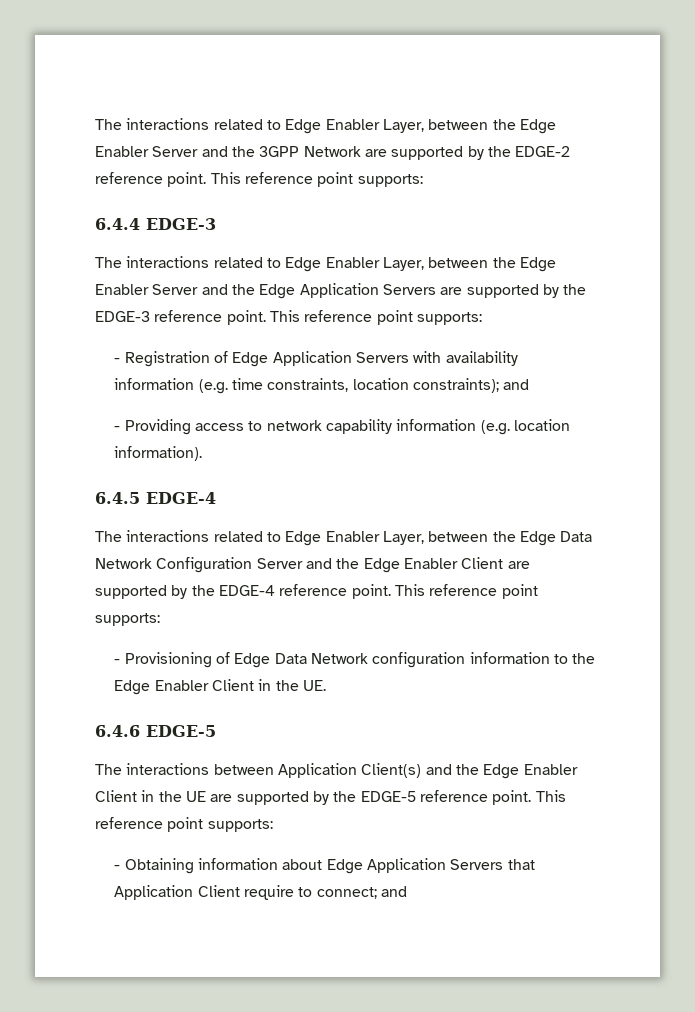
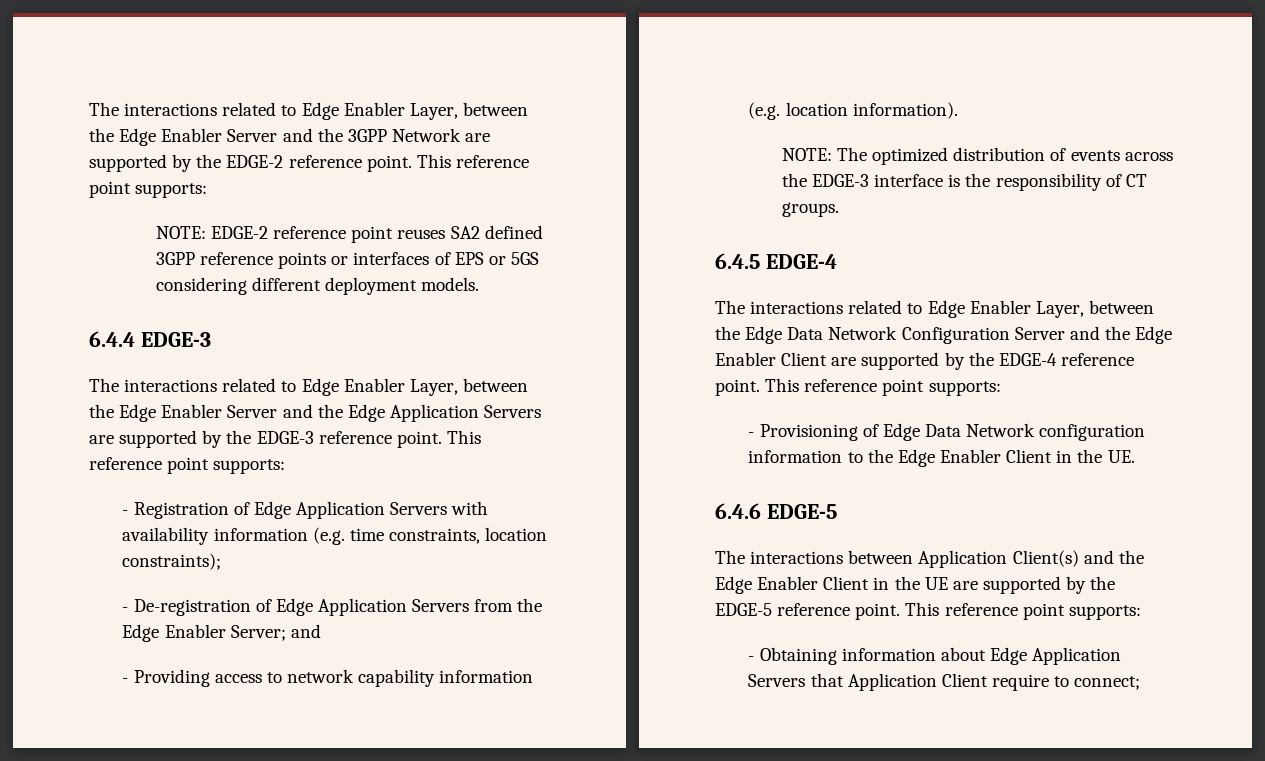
+ NOTE: EDGE-2 reference point reuses SA2 defined 3GPP reference points or interfaces of EPS or 5GS considering different deployment models.
- - Registration of Edge Application Servers with availability information (e.g. time constraints, location constraints); and
+ - Registration of Edge Application Servers with availability information (e.g. time constraints, location constraints);
+ - De-registration of Edge Application Servers from the Edge Enabler Server; and
+ NOTE: The optimized distribution of events across the EDGE-3 interface is the responsibility of CT groups.
- - Obtaining information about Edge Application Servers that Application Client require to connect; and
+ - Obtaining information about Edge Application Servers that Application Client require to connect;

